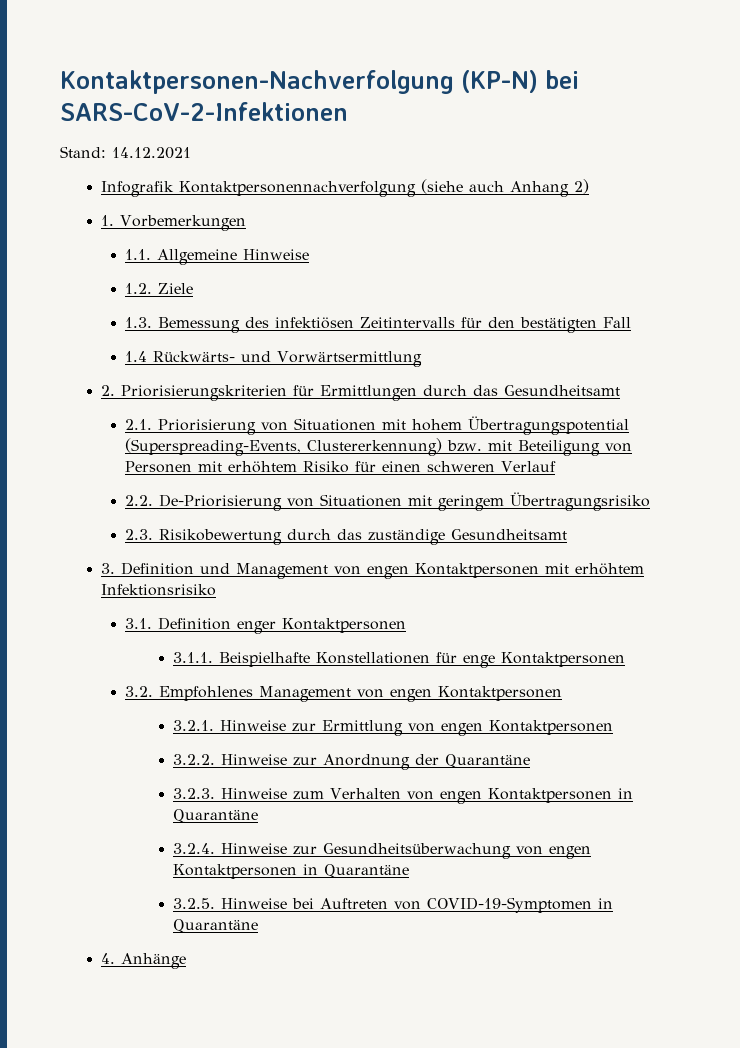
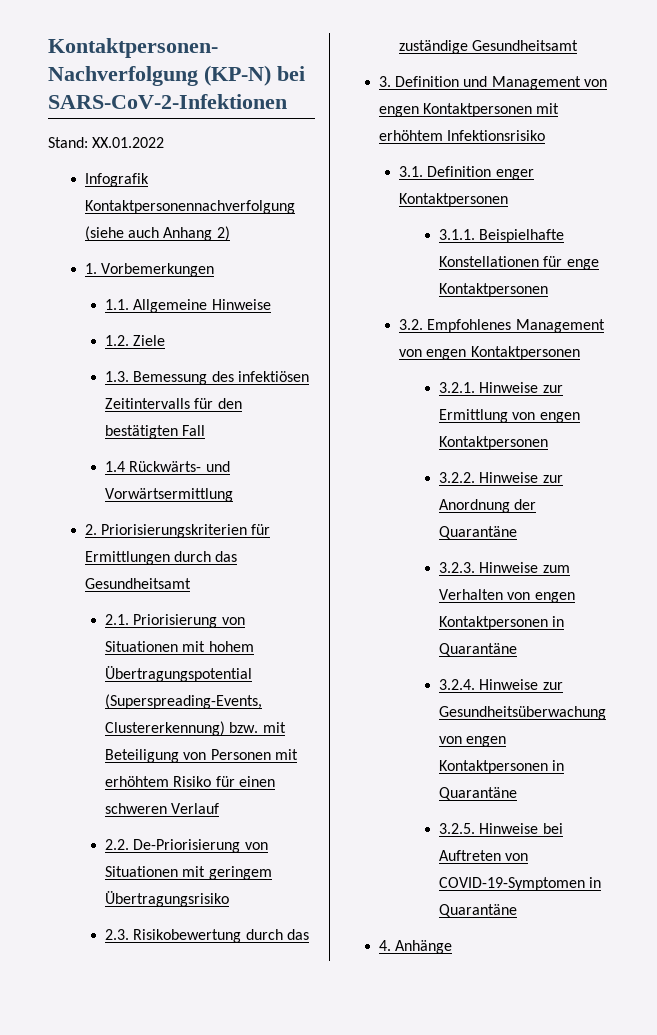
- Stand: 14.12.2021
+ Stand: XX.01.2022

